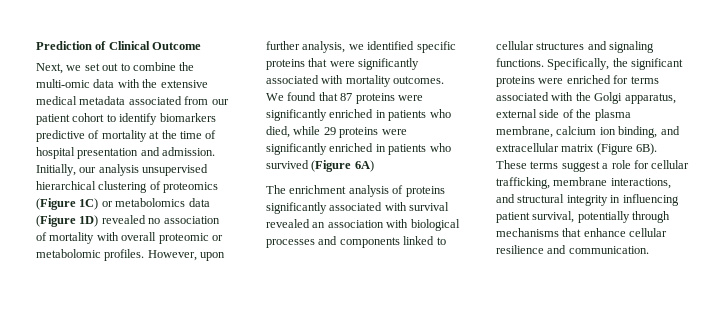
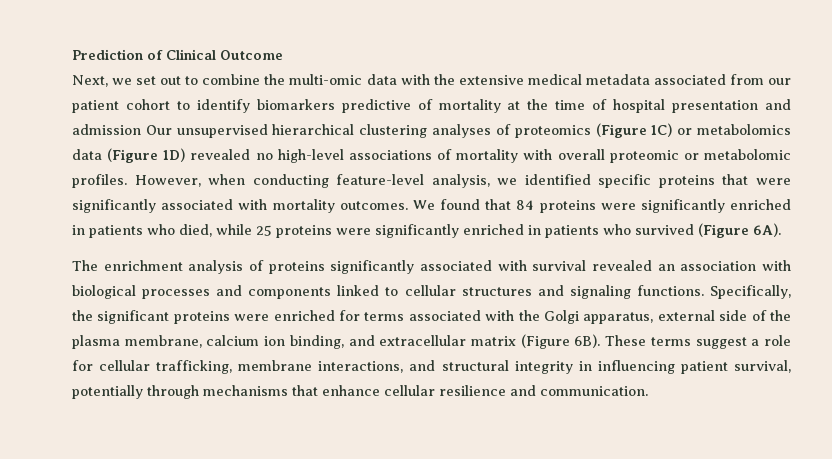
- Next, we set out to combine the multi-omic data with the extensive medical metadata associated from our patient cohort to identify biomarkers predictive of mortality at the time of hospital presentation and admission. Initially, our analysis unsupervised hierarchical clustering of proteomics (Figure 1C) or metabolomics data (Figure 1D) revealed no association of mortality with overall proteomic or metabolomic profiles.
+ Next, we set out to combine the multi-omic data with the extensive medical metadata associated from our patient cohort to identify biomarkers predictive of mortality at the time of hospital presentation and admission Our unsupervised hierarchical clustering analyses of proteomics (Figure 1C) or metabolomics data (Figure 1D) revealed no high-level associations of mortality with overall proteomic or metabolomic profiles.
- However, upon further analysis, we identified specific proteins that were significantly associated with mortality outcomes.
+ However, when conducting feature-level analysis, we identified specific proteins that were significantly associated with mortality outcomes.
- We found that 87 proteins were significantly enriched in patients who died, while 29 proteins were significantly enriched in patients who survived (Figure 6A)
+ We found that 84 proteins were significantly enriched in patients who died, while 25 proteins were significantly enriched in patients who survived (Figure 6A).

